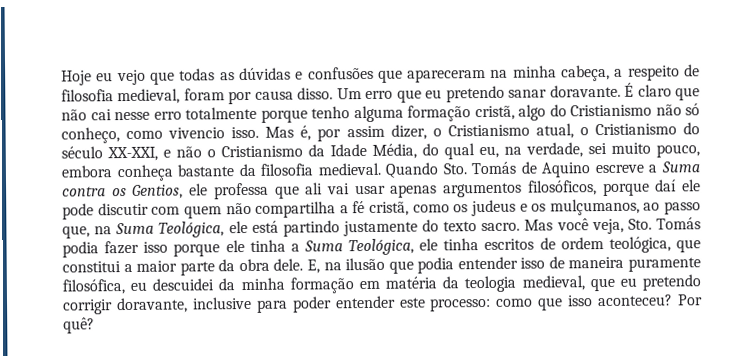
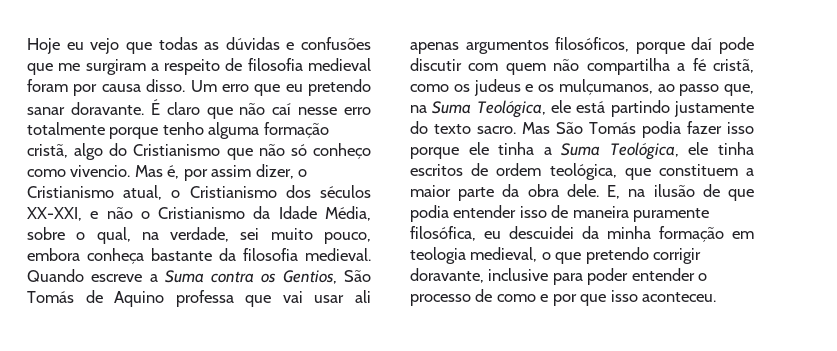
- Hoje eu vejo que todas as dúvidas e confusões que apareceram na minha cabeça, a respeito de filosofia medieval, foram por causa disso.
+ Hoje eu vejo que todas as dúvidas e confusões que me surgiram a respeito de filosofia medieval foram por causa disso.
- É claro que não cai nesse erro totalmente porque tenho alguma formação cristã, algo do Cristianismo não só conheço, como vivencio isso.
+ É claro que não caí nesse erro totalmente porque tenho alguma formação cristã, algo do Cristianismo que não só conheço como vivencio.
- Mas é, por assim dizer, o Cristianismo atual, o Cristianismo do século XX-XXI, e não o Cristianismo da Idade Média, do qual eu, na verdade, sei muito pouco, embora conheça bastante da filosofia medieval.
+ Mas é, por assim dizer, o Cristianismo atual, o Cristianismo dos séculos XX-XXI, e não o Cristianismo da Idade Média, sobre o qual, na verdade, sei muito pouco, embora conheça bastante da filosofia medieval.
- Quando Sto. Tomás de Aquino escreve a Suma contra os Gentios, ele professa que ali vai usar apenas argumentos filosóficos, porque daí ele pode discutir com quem não compartilha a fé cristã, como os judeus e os mulçumanos, ao passo que, na Suma Teológica, ele está partindo justamente do texto sacro.
+ Quando escreve a Suma contra os Gentios, São Tomás de Aquino professa que vai usar ali apenas argumentos filosóficos, porque daí pode discutir com quem não compartilha a fé cristã, como os judeus e os mulçumanos, ao passo que, na Suma Teológica, ele está partindo justamente do texto sacro.
- Mas você veja, Sto. Tomás podia fazer isso porque ele tinha a Suma Teológica, ele tinha escritos de ordem teológica, que constitui a maior parte da obra dele.
+ Mas São Tomás podia fazer isso porque ele tinha a Suma Teológica, ele tinha escritos de ordem teológica, que constituem a maior parte da obra dele.
- E, na ilusão que podia entender isso de maneira puramente filosófica, eu descuidei da minha formação em matéria da teologia medieval, que eu pretendo corrigir doravante, inclusive para poder entender este processo: como que isso aconteceu? Por quê?
+ E, na ilusão de que podia entender isso de maneira puramente filosófica, eu descuidei da minha formação em teologia medieval, o que pretendo corrigir doravante, inclusive para poder entender o processo de como e por que isso aconteceu.

